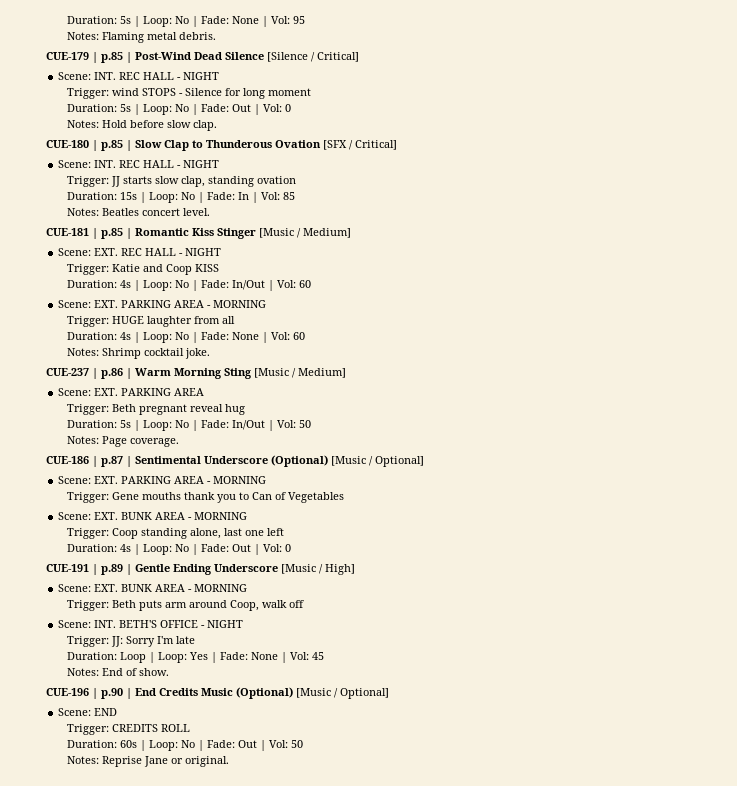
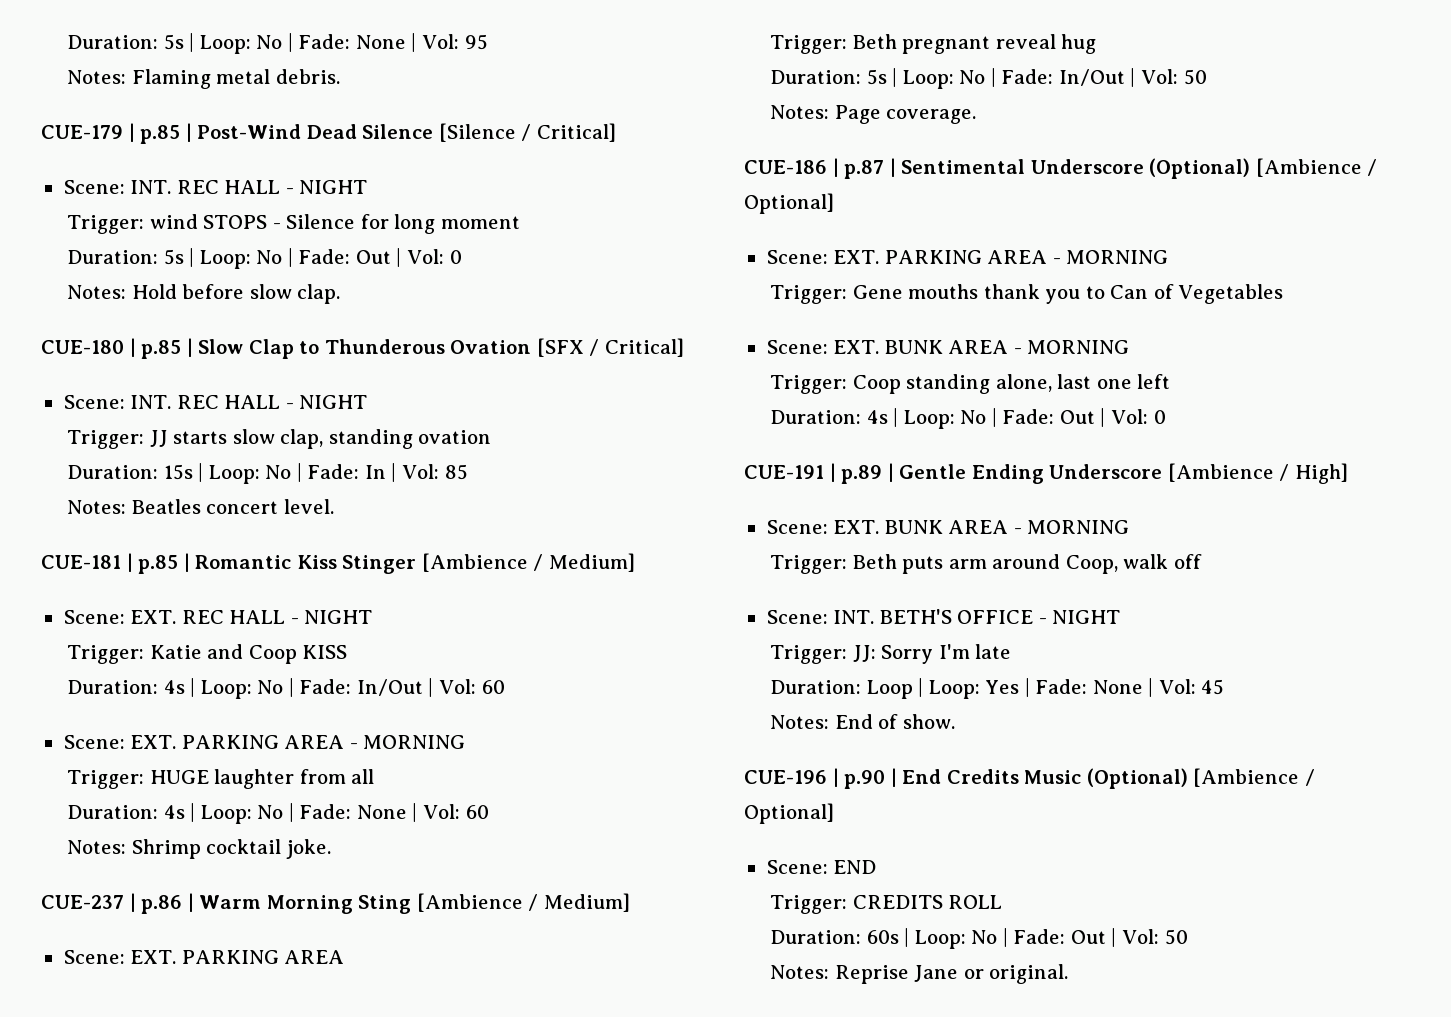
- CUE-181 | p.85 | Romantic Kiss Stinger [Music / Medium]
+ CUE-181 | p.85 | Romantic Kiss Stinger [Ambience / Medium]
- CUE-237 | p.86 | Warm Morning Sting [Music / Medium]
+ CUE-237 | p.86 | Warm Morning Sting [Ambience / Medium]
- CUE-186 | p.87 | Sentimental Underscore (Optional) [Music / Optional]
+ CUE-186 | p.87 | Sentimental Underscore (Optional) [Ambience / Optional]
- CUE-191 | p.89 | Gentle Ending Underscore [Music / High]
+ CUE-191 | p.89 | Gentle Ending Underscore [Ambience / High]
- CUE-196 | p.90 | End Credits Music (Optional) [Music / Optional]
+ CUE-196 | p.90 | End Credits Music (Optional) [Ambience / Optional]

